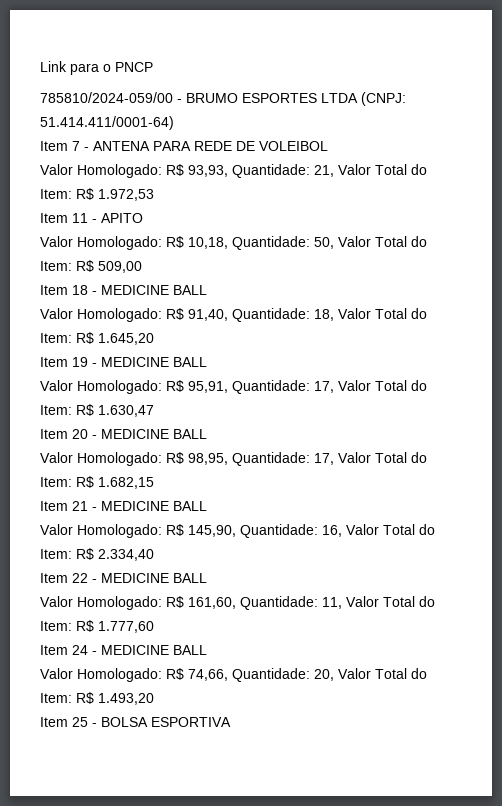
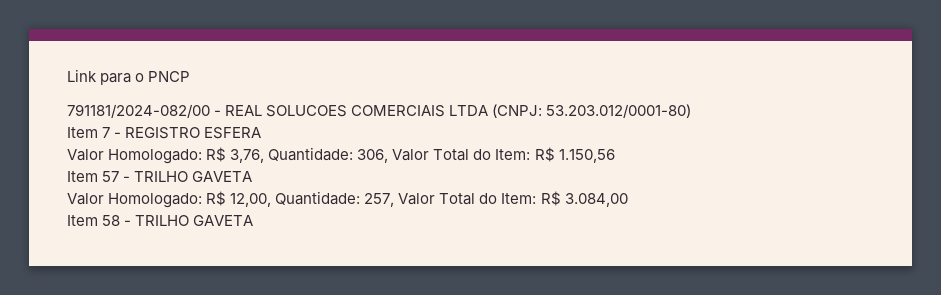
- 785810/2024-059/00 - BRUMO ESPORTES LTDA (CNPJ: 51.414.411/0001-64)
+ 791181/2024-082/00 - REAL SOLUCOES COMERCIAIS LTDA (CNPJ: 53.203.012/0001-80)
- Item 7 - ANTENA PARA REDE DE VOLEIBOL
- Valor Homologado: R$ 93,93, Quantidade: 21, Valor Total do Item: R$ 1.972,53
- Item 11 - APITO
- Valor Homologado: R$ 10,18, Quantidade: 50, Valor Total do Item: R$ 509,00
- Item 18 - MEDICINE BALL
- Valor Homologado: R$ 91,40, Quantidade: 18, Valor Total do Item: R$ 1.645,20
- Item 19 - MEDICINE BALL
- Valor Homologado: R$ 95,91, Quantidade: 17, Valor Total do Item: R$ 1.630,47
- Item 20 - MEDICINE BALL
- Valor Homologado: R$ 98,95, Quantidade: 17, Valor Total do Item: R$ 1.682,15
- Item 21 - MEDICINE BALL
- Valor Homologado: R$ 145,90, Quantidade: 16, Valor Total do Item: R$ 2.334,40
- Item 22 - MEDICINE BALL
- Valor Homologado: R$ 161,60, Quantidade: 11, Valor Total do Item: R$ 1.777,60
- Item 24 - MEDICINE BALL
- Valor Homologado: R$ 74,66, Quantidade: 20, Valor Total do Item: R$ 1.493,20
- Item 25 - BOLSA ESPORTIVA
+ Item 7 - REGISTRO ESFERA
+ Valor Homologado: R$ 3,76, Quantidade: 306, Valor Total do Item: R$ 1.150,56
+ Item 57 - TRILHO GAVETA
+ Valor Homologado: R$ 12,00, Quantidade: 257, Valor Total do Item: R$ 3.084,00
+ Item 58 - TRILHO GAVETA

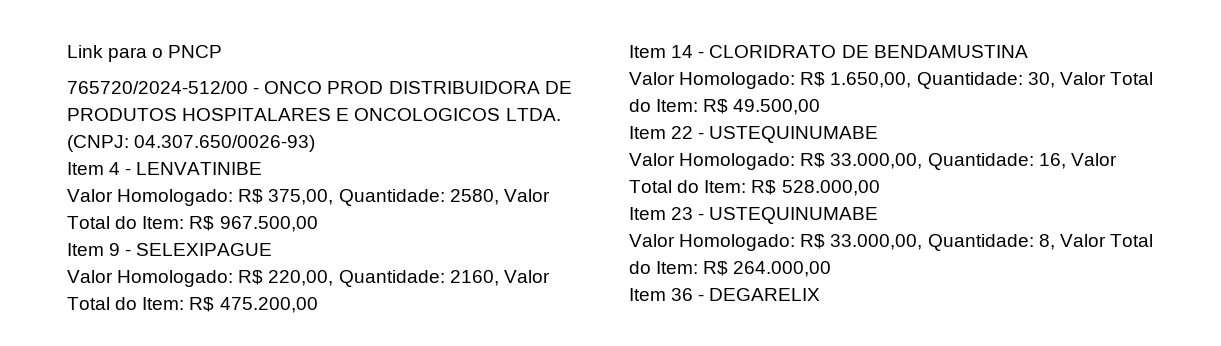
- 791181/2024-082/00 - REAL SOLUCOES COMERCIAIS LTDA (CNPJ: 53.203.012/0001-80)
- Item 7 - REGISTRO ESFERA
- Valor Homologado: R$ 3,76, Quantidade: 306, Valor Total do Item: R$ 1.150,56
- Item 57 - TRILHO GAVETA
- Valor Homologado: R$ 12,00, Quantidade: 257, Valor Total do Item: R$ 3.084,00
- Item 58 - TRILHO GAVETA
+ 765720/2024-512/00 - ONCO PROD DISTRIBUIDORA DE PRODUTOS HOSPITALARES E ONCOLOGICOS LTDA. (CNPJ: 04.307.650/0026-93)
+ Item 4 - LENVATINIBE
+ Valor Homologado: R$ 375,00, Quantidade: 2580, Valor Total do Item: R$ 967.500,00
+ Item 9 - SELEXIPAGUE
+ Valor Homologado: R$ 220,00, Quantidade: 2160, Valor Total do Item: R$ 475.200,00
+ Item 14 - CLORIDRATO DE BENDAMUSTINA
+ Valor Homologado: R$ 1.650,00, Quantidade: 30, Valor Total do Item: R$ 49.500,00
+ Item 22 - USTEQUINUMABE
+ Valor Homologado: R$ 33.000,00, Quantidade: 16, Valor Total do Item: R$ 528.000,00
+ Item 23 - USTEQUINUMABE
+ Valor Homologado: R$ 33.000,00, Quantidade: 8, Valor Total do Item: R$ 264.000,00
+ Item 36 - DEGARELIX

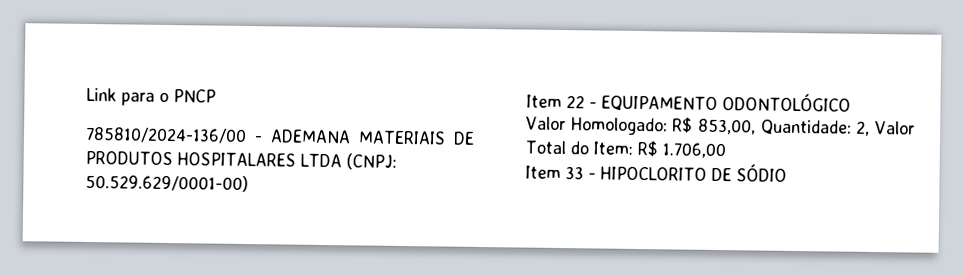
- 765720/2024-512/00 - ONCO PROD DISTRIBUIDORA DE PRODUTOS HOSPITALARES E ONCOLOGICOS LTDA. (CNPJ: 04.307.650/0026-93)
- Item 4 - LENVATINIBE
- Valor Homologado: R$ 375,00, Quantidade: 2580, Valor Total do Item: R$ 967.500,00
- Item 9 - SELEXIPAGUE
- Valor Homologado: R$ 220,00, Quantidade: 2160, Valor Total do Item: R$ 475.200,00
- Item 14 - CLORIDRATO DE BENDAMUSTINA
- Valor Homologado: R$ 1.650,00, Quantidade: 30, Valor Total do Item: R$ 49.500,00
- Item 22 - USTEQUINUMABE
- Valor Homologado: R$ 33.000,00, Quantidade: 16, Valor Total do Item: R$ 528.000,00
- Item 23 - USTEQUINUMABE
- Valor Homologado: R$ 33.000,00, Quantidade: 8, Valor Total do Item: R$ 264.000,00
- Item 36 - DEGARELIX
+ 785810/2024-136/00 - ADEMANA MATERIAIS DE PRODUTOS HOSPITALARES LTDA (CNPJ: 50.529.629/0001-00)
+ Item 22 - EQUIPAMENTO ODONTOLÓGICO
+ Valor Homologado: R$ 853,00, Quantidade: 2, Valor Total do Item: R$ 1.706,00
+ Item 33 - HIPOCLORITO DE SÓDIO

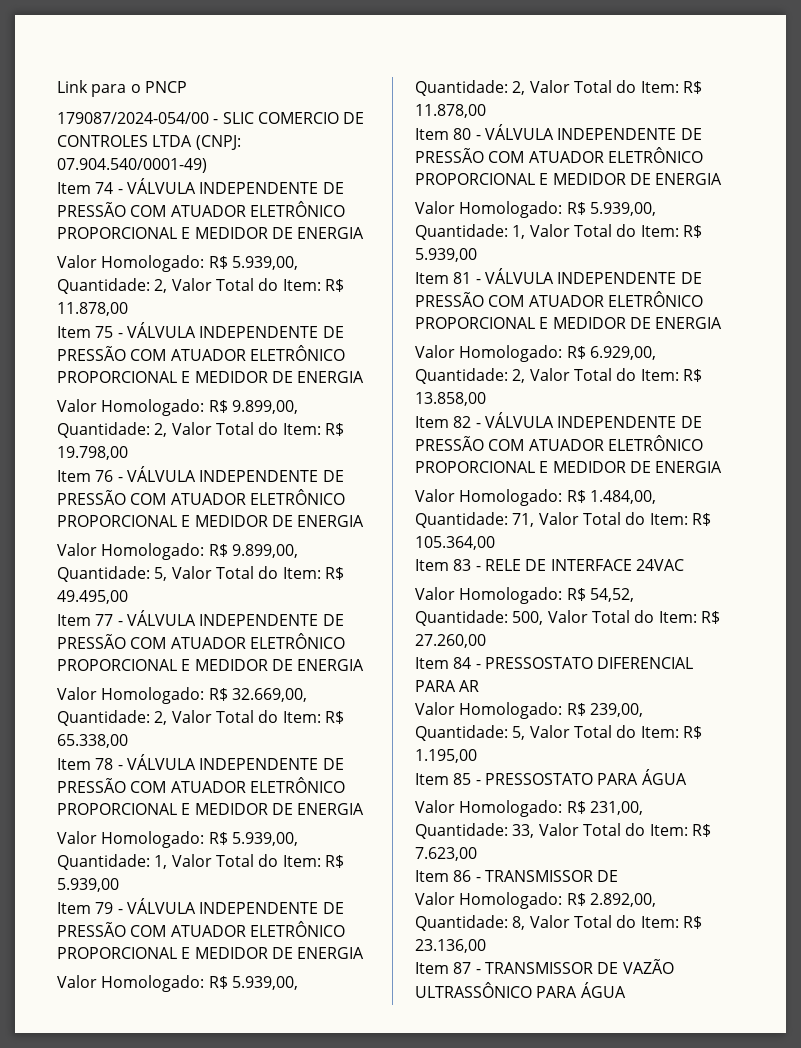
- 785810/2024-136/00 - ADEMANA MATERIAIS DE PRODUTOS HOSPITALARES LTDA (CNPJ: 50.529.629/0001-00)
- Item 22 - EQUIPAMENTO ODONTOLÓGICO
- Valor Homologado: R$ 853,00, Quantidade: 2, Valor Total do Item: R$ 1.706,00
- Item 33 - HIPOCLORITO DE SÓDIO
+ 179087/2024-054/00 - SLIC COMERCIO DE CONTROLES LTDA (CNPJ: 07.904.540/0001-49)
+ Item 74 - VÁLVULA INDEPENDENTE DE PRESSÃO COM ATUADOR ELETRÔNICO PROPORCIONAL E MEDIDOR DE ENERGIA
+ Valor Homologado: R$ 5.939,00, Quantidade: 2, Valor Total do Item: R$ 11.878,00
+ Item 75 - VÁLVULA INDEPENDENTE DE PRESSÃO COM ATUADOR ELETRÔNICO PROPORCIONAL E MEDIDOR DE ENERGIA
+ Valor Homologado: R$ 9.899,00, Quantidade: 2, Valor Total do Item: R$ 19.798,00
+ Item 76 - VÁLVULA INDEPENDENTE DE PRESSÃO COM ATUADOR ELETRÔNICO PROPORCIONAL E MEDIDOR DE ENERGIA
+ Valor Homologado: R$ 9.899,00, Quantidade: 5, Valor Total do Item: R$ 49.495,00
+ Item 77 - VÁLVULA INDEPENDENTE DE PRESSÃO COM ATUADOR ELETRÔNICO PROPORCIONAL E MEDIDOR DE ENERGIA
+ Valor Homologado: R$ 32.669,00, Quantidade: 2, Valor Total do Item: R$ 65.338,00
+ Item 78 - VÁLVULA INDEPENDENTE DE PRESSÃO COM ATUADOR ELETRÔNICO PROPORCIONAL E MEDIDOR DE ENERGIA
+ Valor Homologado: R$ 5.939,00, Quantidade: 1, Valor Total do Item: R$ 5.939,00
+ Item 79 - VÁLVULA INDEPENDENTE DE PRESSÃO COM ATUADOR ELETRÔNICO PROPORCIONAL E MEDIDOR DE ENERGIA
+ Valor Homologado: R$ 5.939,00, Quantidade: 2, Valor Total do Item: R$ 11.878,00
+ Item 80 - VÁLVULA INDEPENDENTE DE PRESSÃO COM ATUADOR ELETRÔNICO PROPORCIONAL E MEDIDOR DE ENERGIA
+ Valor Homologado: R$ 5.939,00, Quantidade: 1, Valor Total do Item: R$ 5.939,00
+ Item 81 - VÁLVULA INDEPENDENTE DE PRESSÃO COM ATUADOR ELETRÔNICO PROPORCIONAL E MEDIDOR DE ENERGIA
+ Valor Homologado: R$ 6.929,00, Quantidade: 2, Valor Total do Item: R$ 13.858,00
+ Item 82 - VÁLVULA INDEPENDENTE DE PRESSÃO COM ATUADOR ELETRÔNICO PROPORCIONAL E MEDIDOR DE ENERGIA
+ Valor Homologado: R$ 1.484,00, Quantidade: 71, Valor Total do Item: R$ 105.364,00
+ Item 83 - RELE DE INTERFACE 24VAC
+ Valor Homologado: R$ 54,52, Quantidade: 500, Valor Total do Item: R$ 27.260,00
+ Item 84 - PRESSOSTATO DIFERENCIAL PARA AR
+ Valor Homologado: R$ 239,00, Quantidade: 5, Valor Total do Item: R$ 1.195,00
+ Item 85 - PRESSOSTATO PARA ÁGUA
+ Valor Homologado: R$ 231,00, Quantidade: 33, Valor Total do Item: R$ 7.623,00
+ Item 86 - TRANSMISSOR DE
+ Valor Homologado: R$ 2.892,00, Quantidade: 8, Valor Total do Item: R$ 23.136,00
+ Item 87 - TRANSMISSOR DE VAZÃO ULTRASSÔNICO PARA ÁGUA

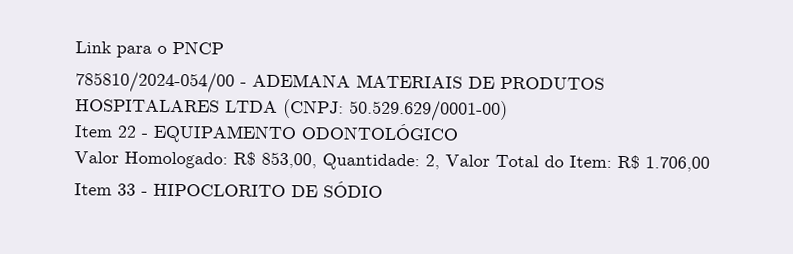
- 179087/2024-054/00 - SLIC COMERCIO DE CONTROLES LTDA (CNPJ: 07.904.540/0001-49)
- Item 74 - VÁLVULA INDEPENDENTE DE PRESSÃO COM ATUADOR ELETRÔNICO PROPORCIONAL E MEDIDOR DE ENERGIA
- Valor Homologado: R$ 5.939,00, Quantidade: 2, Valor Total do Item: R$ 11.878,00
- Item 75 - VÁLVULA INDEPENDENTE DE PRESSÃO COM ATUADOR ELETRÔNICO PROPORCIONAL E MEDIDOR DE ENERGIA
- Valor Homologado: R$ 9.899,00, Quantidade: 2, Valor Total do Item: R$ 19.798,00
- Item 76 - VÁLVULA INDEPENDENTE DE PRESSÃO COM ATUADOR ELETRÔNICO PROPORCIONAL E MEDIDOR DE ENERGIA
- Valor Homologado: R$ 9.899,00, Quantidade: 5, Valor Total do Item: R$ 49.495,00
- Item 77 - VÁLVULA INDEPENDENTE DE PRESSÃO COM ATUADOR ELETRÔNICO PROPORCIONAL E MEDIDOR DE ENERGIA
- Valor Homologado: R$ 32.669,00, Quantidade: 2, Valor Total do Item: R$ 65.338,00
- Item 78 - VÁLVULA INDEPENDENTE DE PRESSÃO COM ATUADOR ELETRÔNICO PROPORCIONAL E MEDIDOR DE ENERGIA
- Valor Homologado: R$ 5.939,00, Quantidade: 1, Valor Total do Item: R$ 5.939,00
- Item 79 - VÁLVULA INDEPENDENTE DE PRESSÃO COM ATUADOR ELETRÔNICO PROPORCIONAL E MEDIDOR DE ENERGIA
- Valor Homologado: R$ 5.939,00, Quantidade: 2, Valor Total do Item: R$ 11.878,00
- Item 80 - VÁLVULA INDEPENDENTE DE PRESSÃO COM ATUADOR ELETRÔNICO PROPORCIONAL E MEDIDOR DE ENERGIA
- Valor Homologado: R$ 5.939,00, Quantidade: 1, Valor Total do Item: R$ 5.939,00
- Item 81 - VÁLVULA INDEPENDENTE DE PRESSÃO COM ATUADOR ELETRÔNICO PROPORCIONAL E MEDIDOR DE ENERGIA
- Valor Homologado: R$ 6.929,00, Quantidade: 2, Valor Total do Item: R$ 13.858,00
- Item 82 - VÁLVULA INDEPENDENTE DE PRESSÃO COM ATUADOR ELETRÔNICO PROPORCIONAL E MEDIDOR DE ENERGIA
- Valor Homologado: R$ 1.484,00, Quantidade: 71, Valor Total do Item: R$ 105.364,00
- Item 83 - RELE DE INTERFACE 24VAC
- Valor Homologado: R$ 54,52, Quantidade: 500, Valor Total do Item: R$ 27.260,00
- Item 84 - PRESSOSTATO DIFERENCIAL PARA AR
- Valor Homologado: R$ 239,00, Quantidade: 5, Valor Total do Item: R$ 1.195,00
- Item 85 - PRESSOSTATO PARA ÁGUA
- Valor Homologado: R$ 231,00, Quantidade: 33, Valor Total do Item: R$ 7.623,00
- Item 86 - TRANSMISSOR DE
- Valor Homologado: R$ 2.892,00, Quantidade: 8, Valor Total do Item: R$ 23.136,00
- Item 87 - TRANSMISSOR DE VAZÃO ULTRASSÔNICO PARA ÁGUA
+ 785810/2024-054/00 - ADEMANA MATERIAIS DE PRODUTOS HOSPITALARES LTDA (CNPJ: 50.529.629/0001-00)
+ Item 22 - EQUIPAMENTO ODONTOLÓGICO
+ Valor Homologado: R$ 853,00, Quantidade: 2, Valor Total do Item: R$ 1.706,00
+ Item 33 - HIPOCLORITO DE SÓDIO

